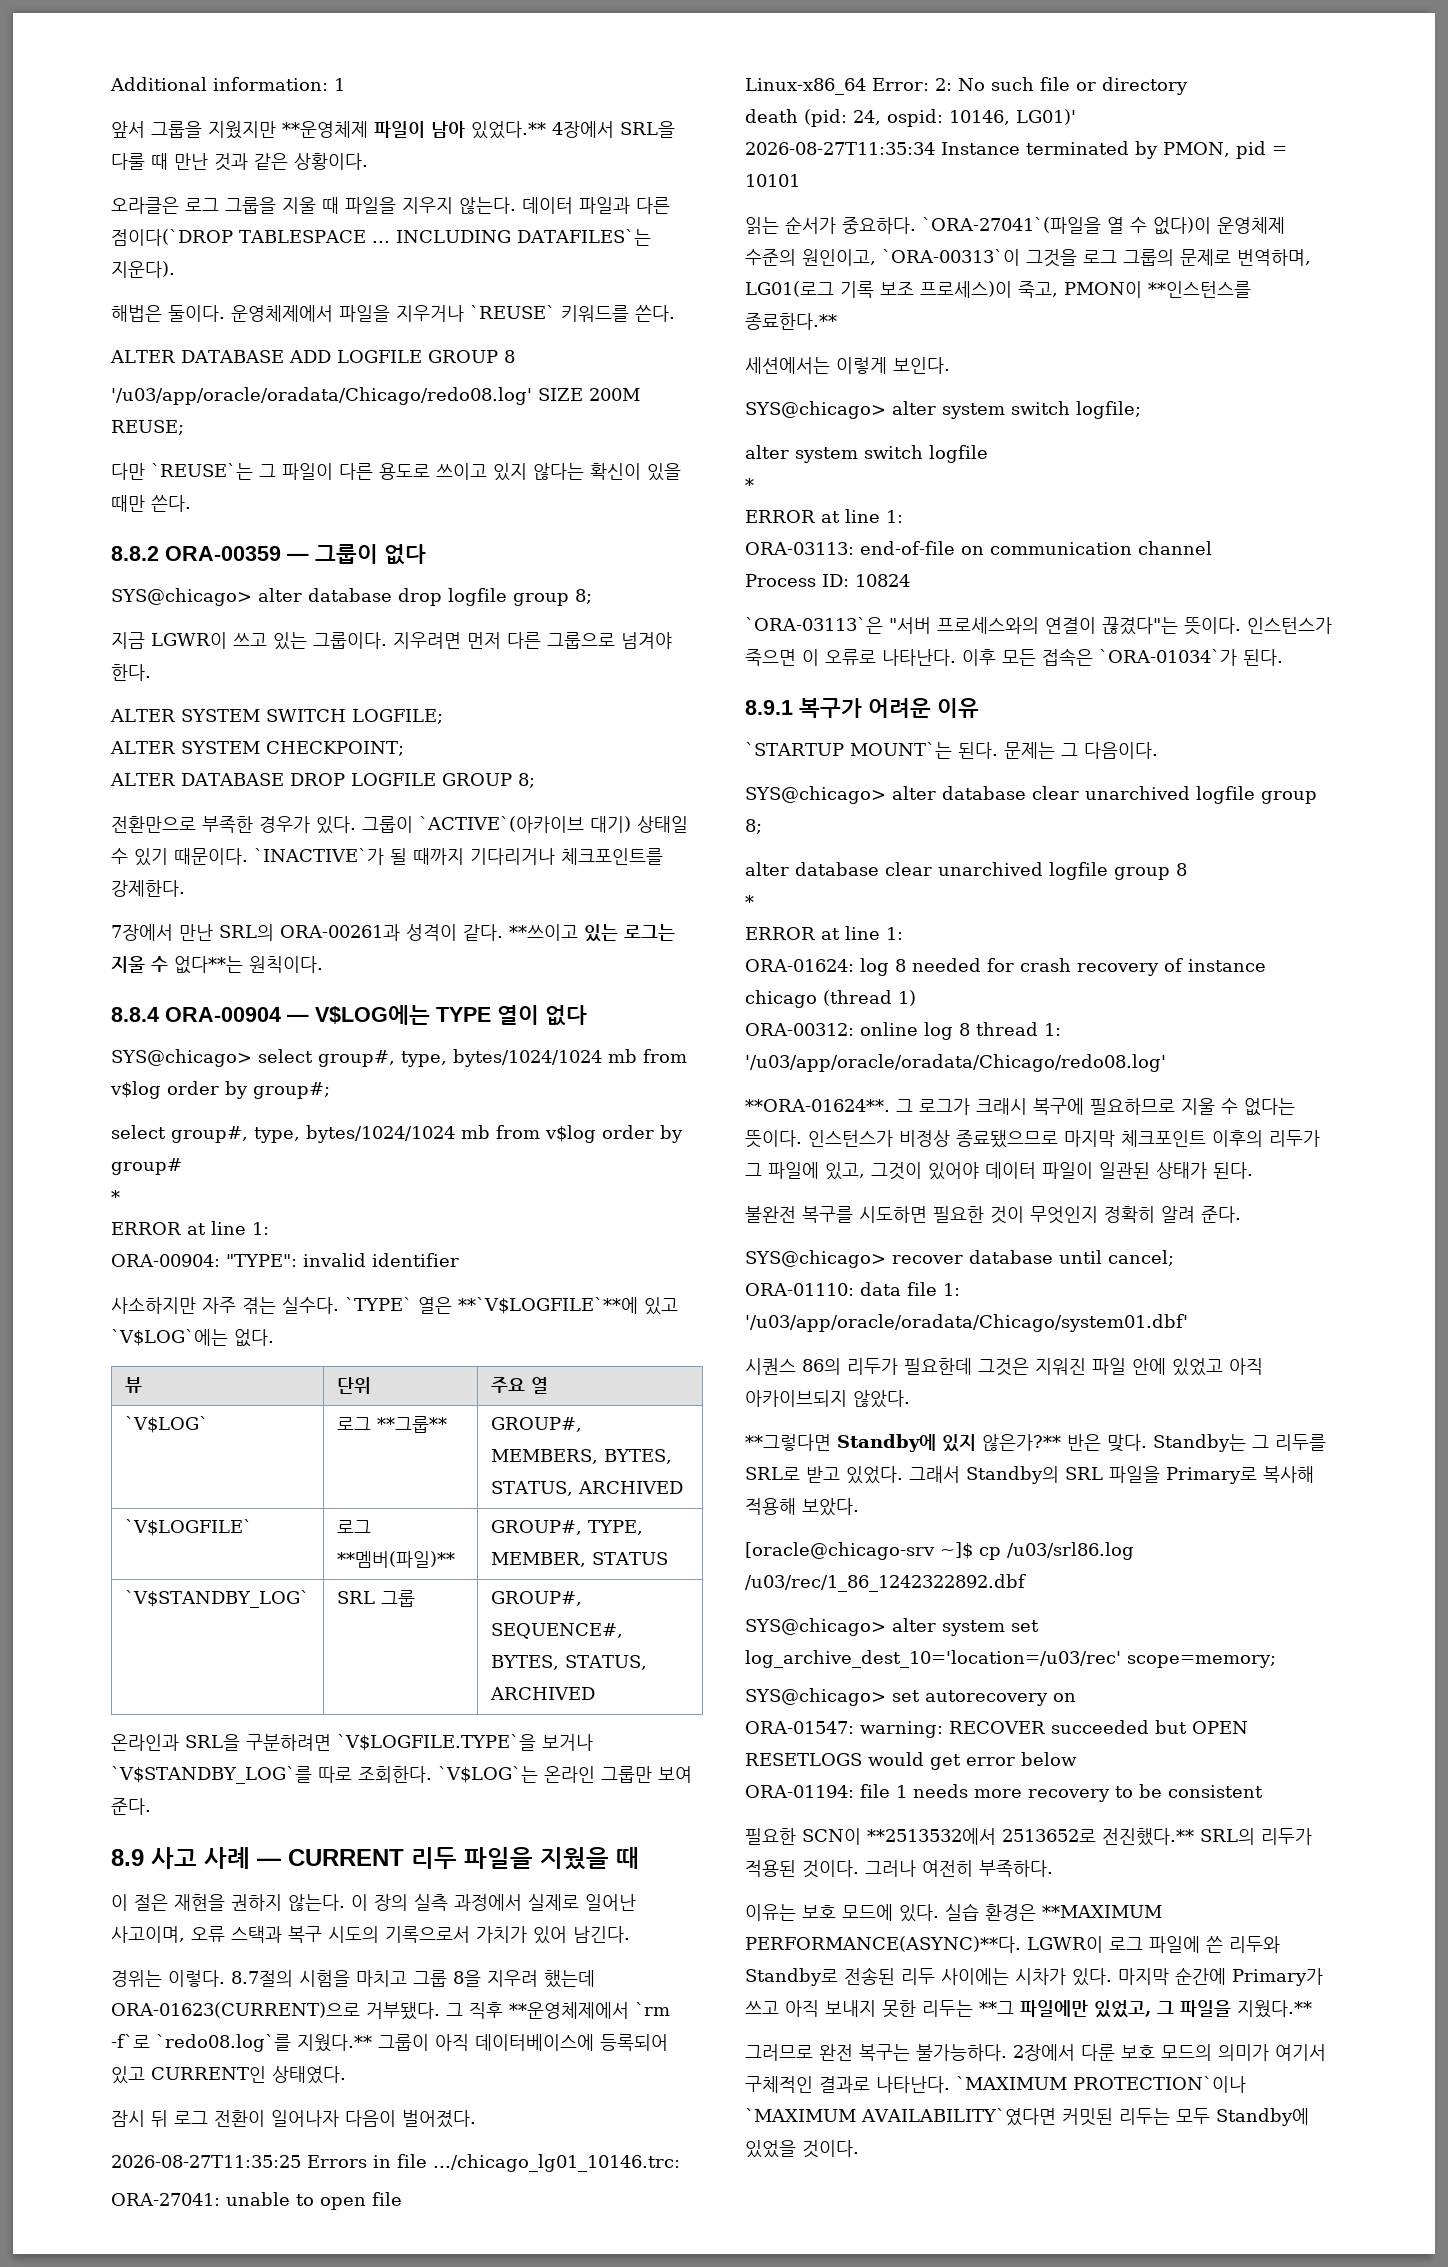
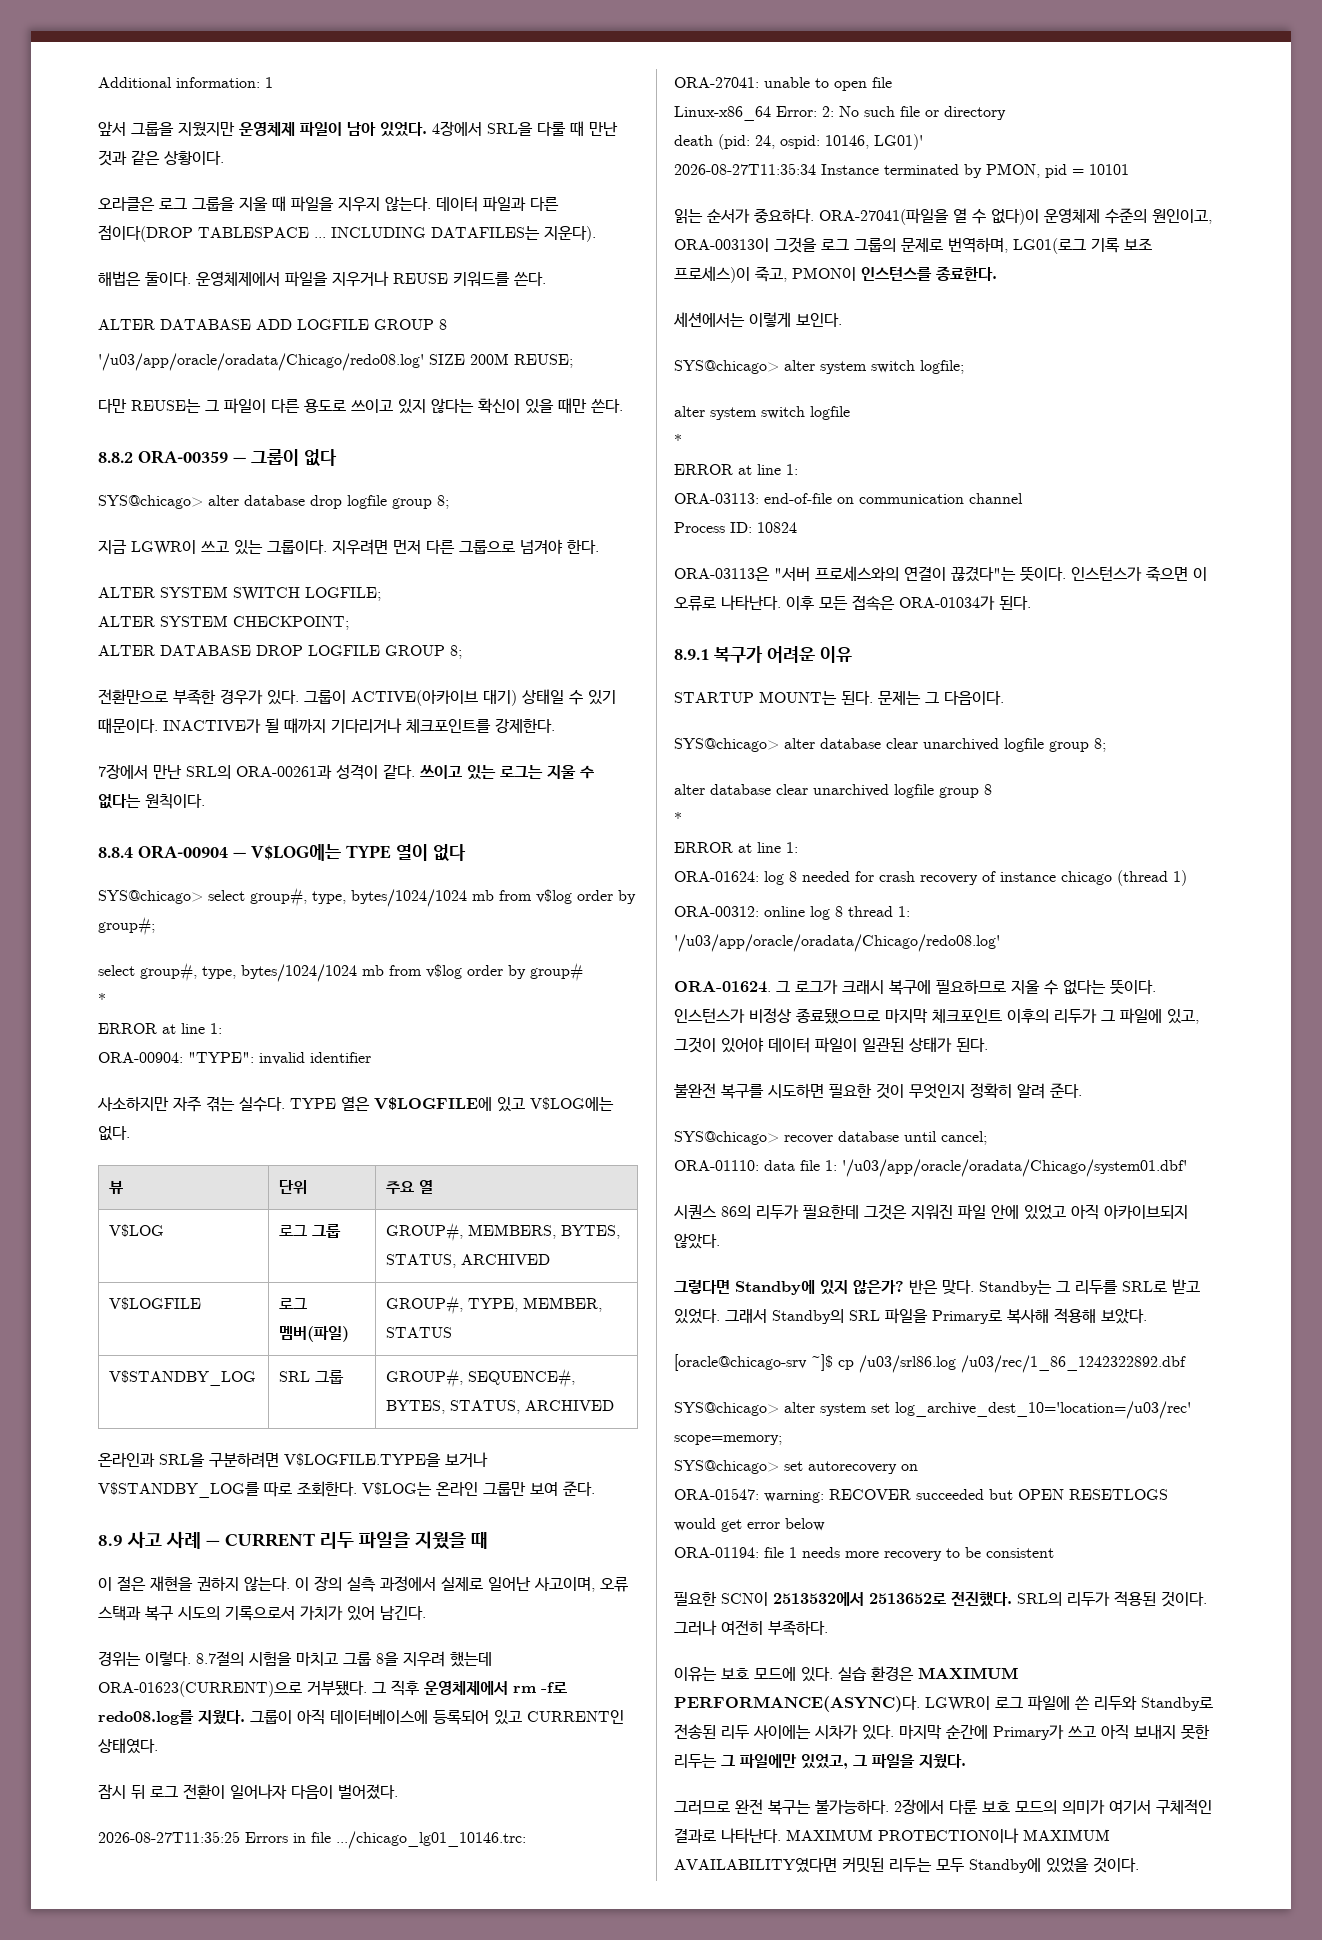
- 앞서 그룹을 지웠지만 **운영체제 파일이 남아 있었다.** 4장에서 SRL을 다룰 때 만난 것과 같은 상황이다.
+ 앞서 그룹을 지웠지만 운영체제 파일이 남아 있었다. 4장에서 SRL을 다룰 때 만난 것과 같은 상황이다.
- 데이터 파일과 다른 점이다(`DROP TABLESPACE ...
+ 데이터 파일과 다른 점이다(DROP TABLESPACE ...
- INCLUDING DATAFILES`는 지운다).
+ INCLUDING DATAFILES는 지운다).
- 운영체제에서 파일을 지우거나 `REUSE` 키워드를 쓴다.
+ 운영체제에서 파일을 지우거나 REUSE 키워드를 쓴다.
- 다만 `REUSE`는 그 파일이 다른 용도로 쓰이고 있지 않다는 확신이 있을 때만 쓴다.
+ 다만 REUSE는 그 파일이 다른 용도로 쓰이고 있지 않다는 확신이 있을 때만 쓴다.
- 그룹이 `ACTIVE`(아카이브 대기) 상태일 수 있기 때문이다.
+ 그룹이 ACTIVE(아카이브 대기) 상태일 수 있기 때문이다.
- `INACTIVE`가 될 때까지 기다리거나 체크포인트를 강제한다.
+ INACTIVE가 될 때까지 기다리거나 체크포인트를 강제한다.
- **쓰이고 있는 로그는 지울 수 없다**는 원칙이다.
+ 쓰이고 있는 로그는 지울 수 없다는 원칙이다.
- `TYPE` 열은 **`V$LOGFILE`**에 있고 `V$LOG`에는 없다.
+ TYPE 열은 V$LOGFILE에 있고 V$LOG에는 없다.
- `V$LOG` | 로그 **그룹** | GROUP#, MEMBERS, BYTES, STATUS, ARCHIVED
+ V$LOG | 로그 그룹 | GROUP#, MEMBERS, BYTES, STATUS, ARCHIVED
- `V$LOGFILE` | 로그 **멤버(파일)** | GROUP#, TYPE, MEMBER, STATUS
+ V$LOGFILE | 로그 멤버(파일) | GROUP#, TYPE, MEMBER, STATUS
- `V$STANDBY_LOG` | SRL 그룹 | GROUP#, SEQUENCE#, BYTES, STATUS, ARCHIVED
+ V$STANDBY_LOG | SRL 그룹 | GROUP#, SEQUENCE#, BYTES, STATUS, ARCHIVED
- 온라인과 SRL을 구분하려면 `V$LOGFILE.TYPE`을 보거나 `V$STANDBY_LOG`를 따로 조회한다.
+ 온라인과 SRL을 구분하려면 V$LOGFILE.TYPE을 보거나 V$STANDBY_LOG를 따로 조회한다.
- `V$LOG`는 온라인 그룹만 보여 준다.
+ V$LOG는 온라인 그룹만 보여 준다.
- 그 직후 **운영체제에서 `rm -f`로 `redo08.log`를 지웠다.** 그룹이 아직 데이터베이스에 등록되어 있고 CURRENT인 상태였다.
+ 그 직후 운영체제에서 rm -f로 redo08.log를 지웠다. 그룹이 아직 데이터베이스에 등록되어 있고 CURRENT인 상태였다.
- `ORA-27041`(파일을 열 수 없다)이 운영체제 수준의 원인이고, `ORA-00313`이 그것을 로그 그룹의 문제로 번역하며, LG01(로그 기록 보조 프로세스)이 죽고, PMON이 **인스턴스를 종료한다.**
+ ORA-27041(파일을 열 수 없다)이 운영체제 수준의 원인이고, ORA-00313이 그것을 로그 그룹의 문제로 번역하며, LG01(로그 기록 보조 프로세스)이 죽고, PMON이 인스턴스를 종료한다.
- `ORA-03113`은 "서버 프로세스와의 연결이 끊겼다"는 뜻이다.
+ ORA-03113은 "서버 프로세스와의 연결이 끊겼다"는 뜻이다.
- 이후 모든 접속은 `ORA-01034`가 된다.
+ 이후 모든 접속은 ORA-01034가 된다.
- `STARTUP MOUNT`는 된다.
+ STARTUP MOUNT는 된다.
- **ORA-01624**.
+ ORA-01624.
- **그렇다면 Standby에 있지 않은가?** 반은 맞다.
+ 그렇다면 Standby에 있지 않은가? 반은 맞다.
- 필요한 SCN이 **2513532에서 2513652로 전진했다.** SRL의 리두가 적용된 것이다.
+ 필요한 SCN이 2513532에서 2513652로 전진했다. SRL의 리두가 적용된 것이다.
- 실습 환경은 **MAXIMUM PERFORMANCE(ASYNC)**다.
+ 실습 환경은 MAXIMUM PERFORMANCE(ASYNC)다.
- 마지막 순간에 Primary가 쓰고 아직 보내지 못한 리두는 **그 파일에만 있었고, 그 파일을 지웠다.**
+ 마지막 순간에 Primary가 쓰고 아직 보내지 못한 리두는 그 파일에만 있었고, 그 파일을 지웠다.
- `MAXIMUM PROTECTION`이나 `MAXIMUM AVAILABILITY`였다면 커밋된 리두는 모두 Standby에 있었을 것이다.
+ MAXIMUM PROTECTION이나 MAXIMUM AVAILABILITY였다면 커밋된 리두는 모두 Standby에 있었을 것이다.

